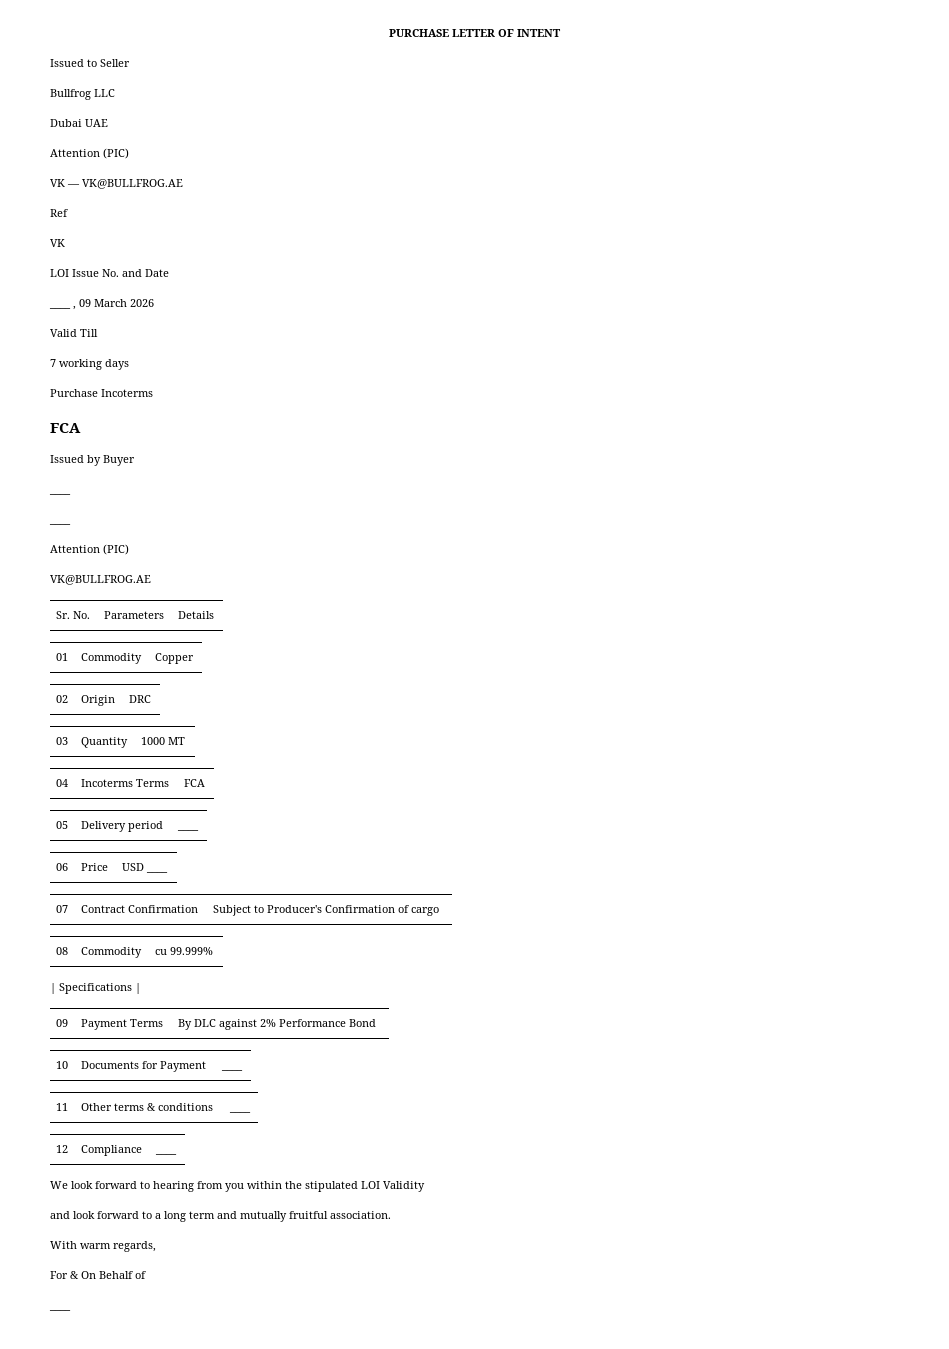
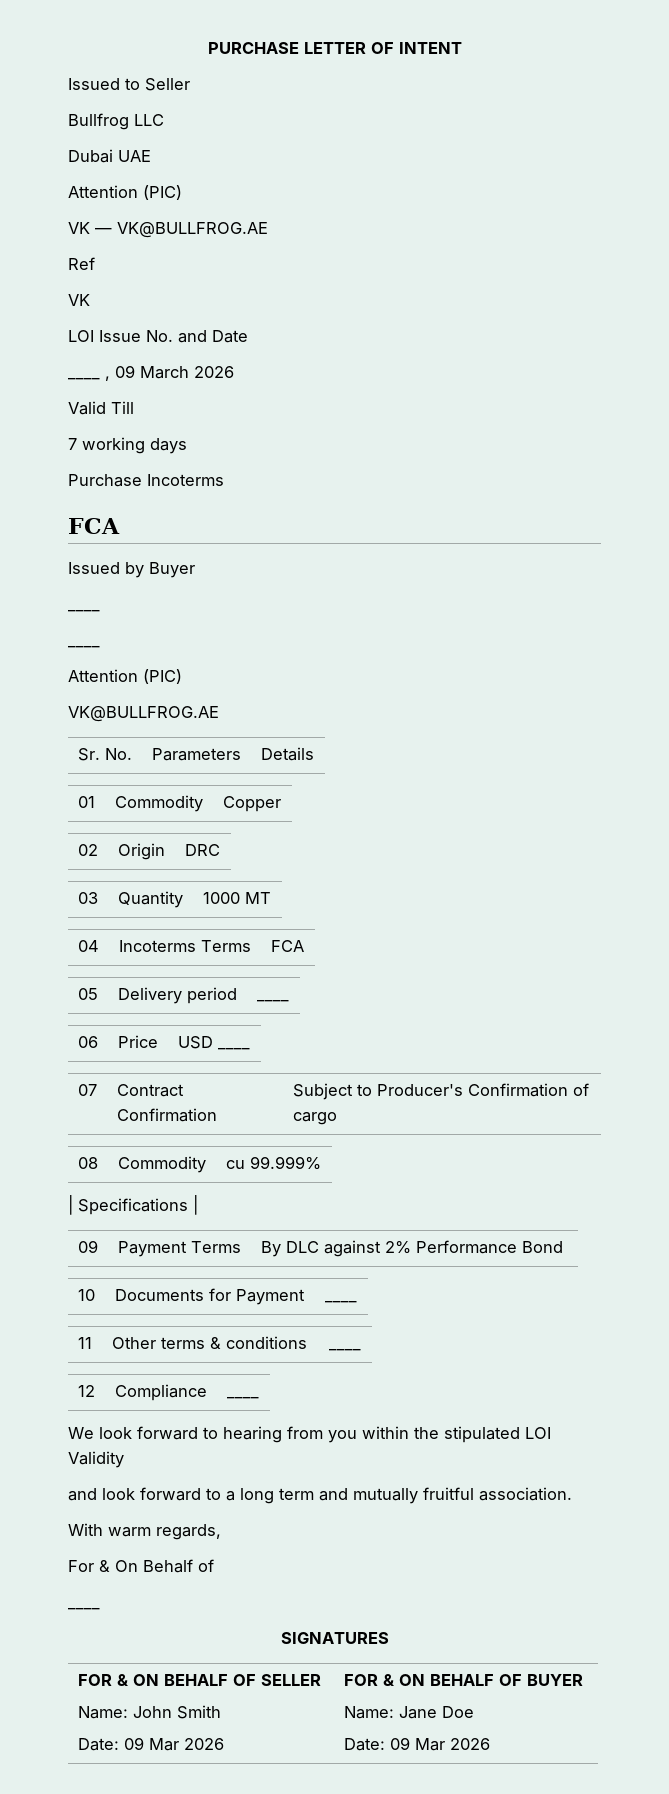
+ SIGNATURES
+ FOR & ON BEHALF OF SELLER
+ Name: John Smith
+ Date: 09 Mar 2026 | FOR & ON BEHALF OF BUYER
+ Name: Jane Doe
+ Date: 09 Mar 2026

